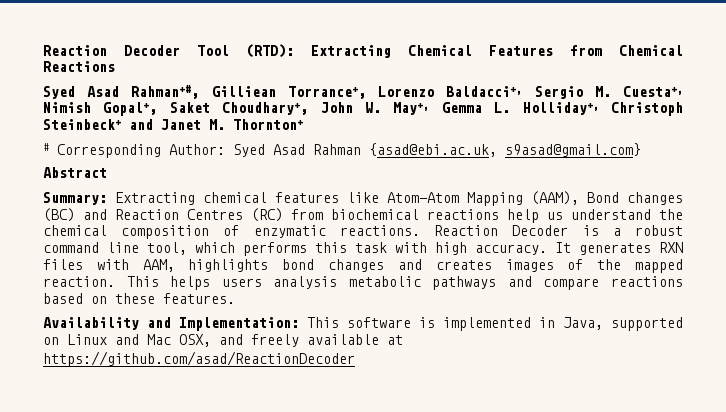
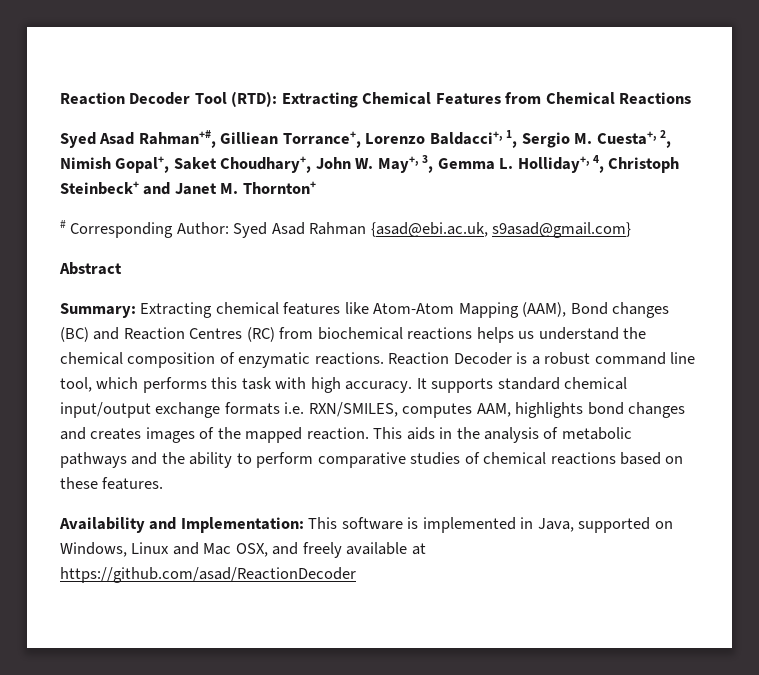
- Syed Asad Rahman+#, Gilliean Torrance+, Lorenzo Baldacci+, Sergio M. Cuesta+, Nimish Gopal+, Saket Choudhary+, John W. May+, Gemma L. Holliday+, Christoph Steinbeck+ and Janet M. Thornton+
+ Syed Asad Rahman+#, Gilliean Torrance+, Lorenzo Baldacci+, 1, Sergio M. Cuesta+, 2, Nimish Gopal+, Saket Choudhary+, John W. May+, 3, Gemma L. Holliday+, 4, Christoph Steinbeck+ and Janet M. Thornton+
- Summary: Extracting chemical features like Atom-Atom Mapping (AAM), Bond changes (BC) and Reaction Centres (RC) from biochemical reactions help us understand the chemical composition of enzymatic reactions.
+ Summary: Extracting chemical features like Atom-Atom Mapping (AAM), Bond changes (BC) and Reaction Centres (RC) from biochemical reactions helps us understand the chemical composition of enzymatic reactions.
- It generates RXN files with AAM, highlights bond changes and creates images of the mapped reaction.
+ It supports standard chemical input/output exchange formats i.e. RXN/SMILES, computes AAM, highlights bond changes and creates images of the mapped reaction.
- This helps users analysis metabolic pathways and compare reactions based on these features.
+ This aids in the analysis of metabolic pathways and the ability to perform comparative studies of chemical reactions based on these features.
- Availability and Implementation: This software is implemented in Java, supported on Linux and Mac OSX, and freely available at https://github.com/asad/ReactionDecoder
+ Availability and Implementation: This software is implemented in Java, supported on Windows, Linux and Mac OSX, and freely available at https://github.com/asad/ReactionDecoder

